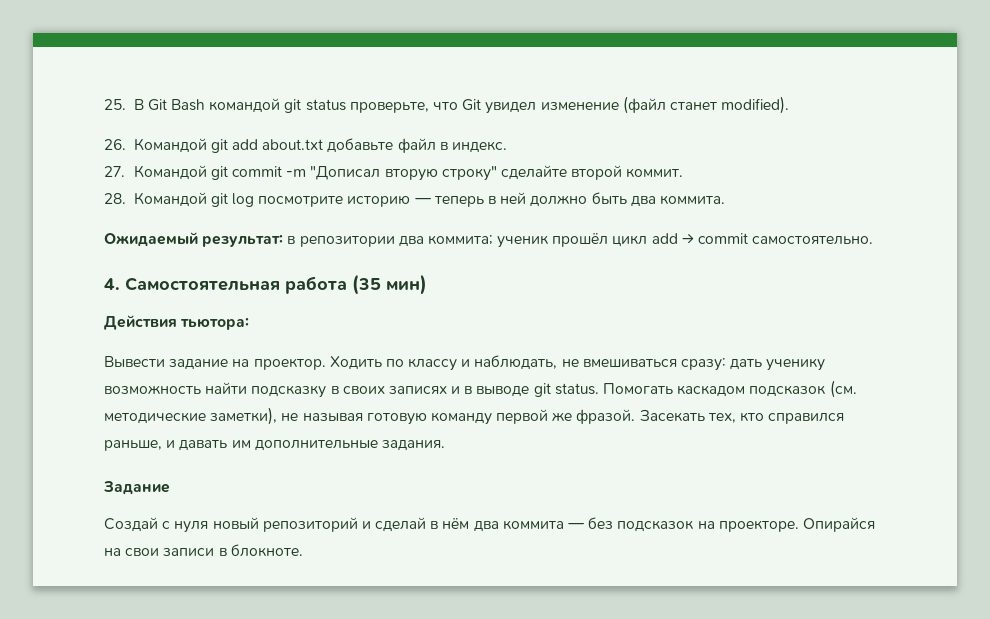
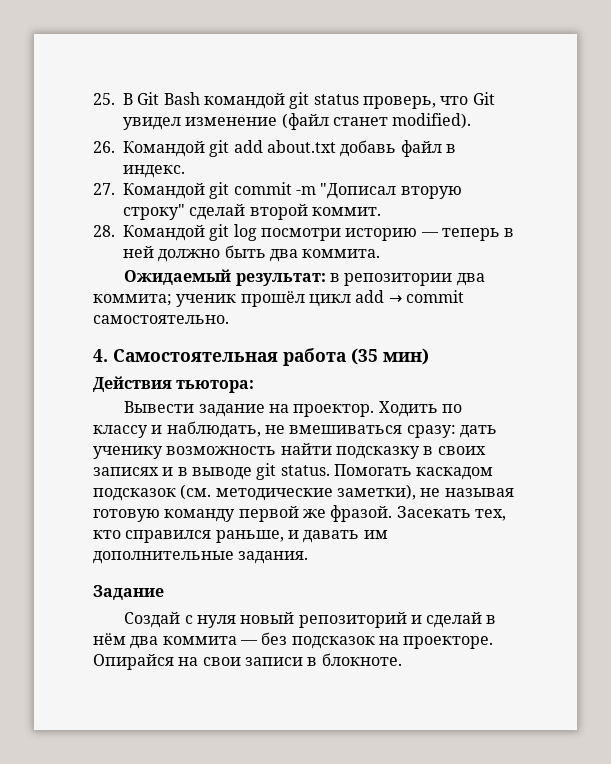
- 25. В Git Bash командой git status проверьте, что Git увидел изменение (файл станет modified).
+ 25. В Git Bash командой git status проверь, что Git увидел изменение (файл станет modified).
- 26. Командой git add about.txt добавьте файл в индекс.
+ 26. Командой git add about.txt добавь файл в индекс.
- 27. Командой git commit -m "Дописал вторую строку" сделайте второй коммит.
+ 27. Командой git commit -m "Дописал вторую строку" сделай второй коммит.
- 28. Командой git log посмотрите историю — теперь в ней должно быть два коммита.
+ 28. Командой git log посмотри историю — теперь в ней должно быть два коммита.

